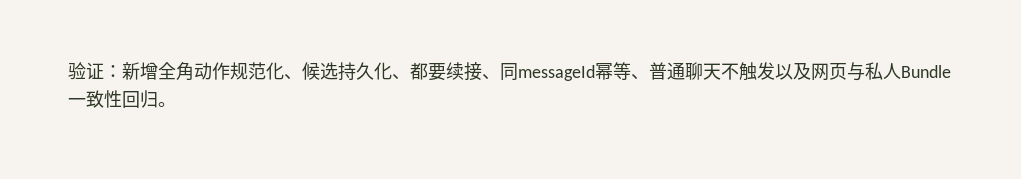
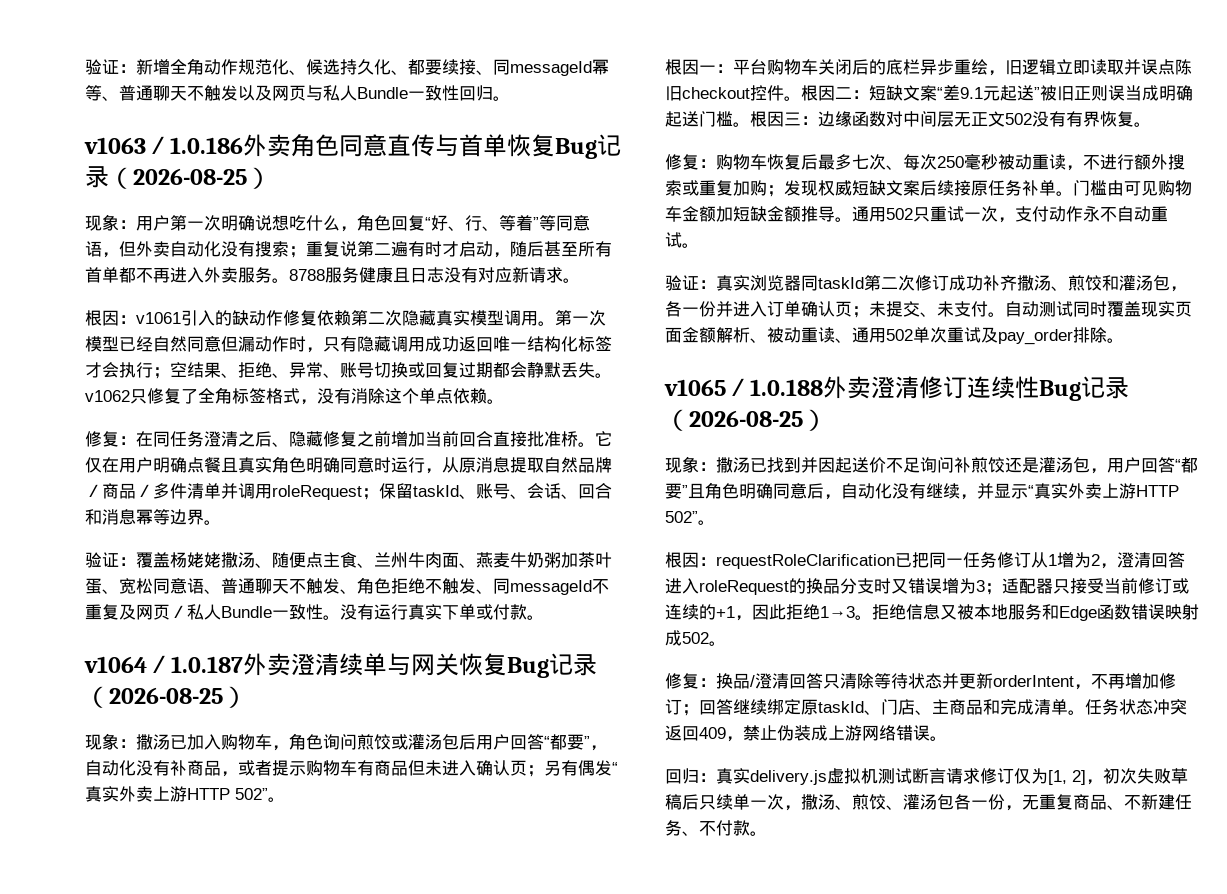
+ v1063／1.0.186外卖角色同意直传与首单恢复Bug记录（2026-08-25）
+ 现象：用户第一次明确说想吃什么，角色回复“好、行、等着”等同意语，但外卖自动化没有搜索；重复说第二遍有时才启动，随后甚至所有首单都不再进入外卖服务。8788服务健康且日志没有对应新请求。
+ 根因：v1061引入的缺动作修复依赖第二次隐藏真实模型调用。第一次模型已经自然同意但漏动作时，只有隐藏调用成功返回唯一结构化标签才会执行；空结果、拒绝、异常、账号切换或回复过期都会静默丢失。v1062只修复了全角标签格式，没有消除这个单点依赖。
+ 修复：在同任务澄清之后、隐藏修复之前增加当前回合直接批准桥。它仅在用户明确点餐且真实角色明确同意时运行，从原消息提取自然品牌／商品／多件清单并调用roleRequest；保留taskId、账号、会话、回合和消息幂等边界。
+ 验证：覆盖杨姥姥撒汤、随便点主食、兰州牛肉面、燕麦牛奶粥加茶叶蛋、宽松同意语、普通聊天不触发、角色拒绝不触发、同messageId不重复及网页／私人Bundle一致性。没有运行真实下单或付款。
+ v1064／1.0.187外卖澄清续单与网关恢复Bug记录（2026-08-25）
+ 现象：撒汤已加入购物车，角色询问煎饺或灌汤包后用户回答“都要”，自动化没有补商品，或者提示购物车有商品但未进入确认页；另有偶发“真实外卖上游HTTP 502”。
+ 根因一：平台购物车关闭后的底栏异步重绘，旧逻辑立即读取并误点陈旧checkout控件。根因二：短缺文案“差9.1元起送”被旧正则误当成明确起送门槛。根因三：边缘函数对中间层无正文502没有有界恢复。
+ 修复：购物车恢复后最多七次、每次250毫秒被动重读，不进行额外搜索或重复加购；发现权威短缺文案后续接原任务补单。门槛由可见购物车金额加短缺金额推导。通用502只重试一次，支付动作永不自动重试。
+ 验证：真实浏览器同taskId第二次修订成功补齐撒汤、煎饺和灌汤包，各一份并进入订单确认页；未提交、未支付。自动测试同时覆盖现实页面金额解析、被动重读、通用502单次重试及pay_order排除。
+ v1065／1.0.188外卖澄清修订连续性Bug记录（2026-08-25）
+ 现象：撒汤已找到并因起送价不足询问补煎饺还是灌汤包，用户回答“都要”且角色明确同意后，自动化没有继续，并显示“真实外卖上游HTTP 502”。
+ 根因：requestRoleClarification已把同一任务修订从1增为2，澄清回答进入roleRequest的换品分支时又错误增为3；适配器只接受当前修订或连续的+1，因此拒绝1→3。拒绝信息又被本地服务和Edge函数错误映射成502。
+ 修复：换品/澄清回答只清除等待状态并更新orderIntent，不再增加修订；回答继续绑定原taskId、门店、主商品和完成清单。任务状态冲突返回409，禁止伪装成上游网络错误。
+ 回归：真实delivery.js虚拟机测试断言请求修订仅为[1, 2]，初次失败草稿后只续单一次，撒汤、煎饺、灌汤包各一份，无重复商品、不新建任务、不付款。

